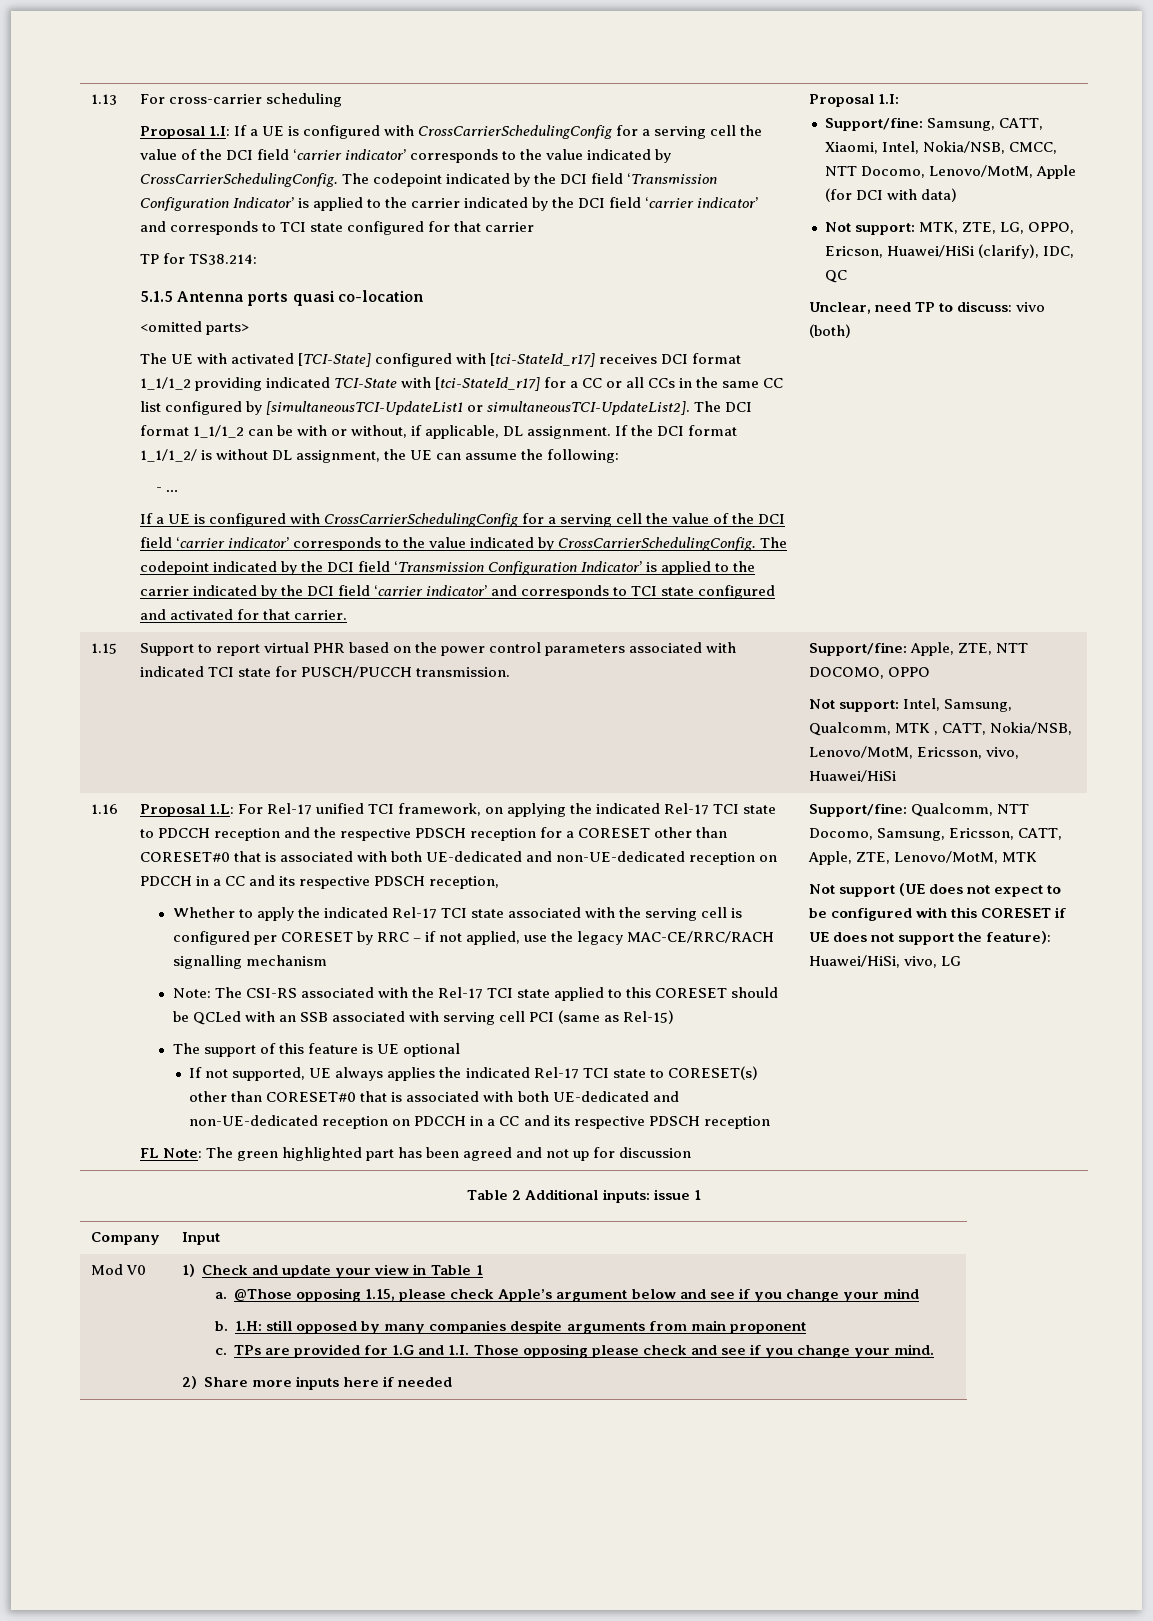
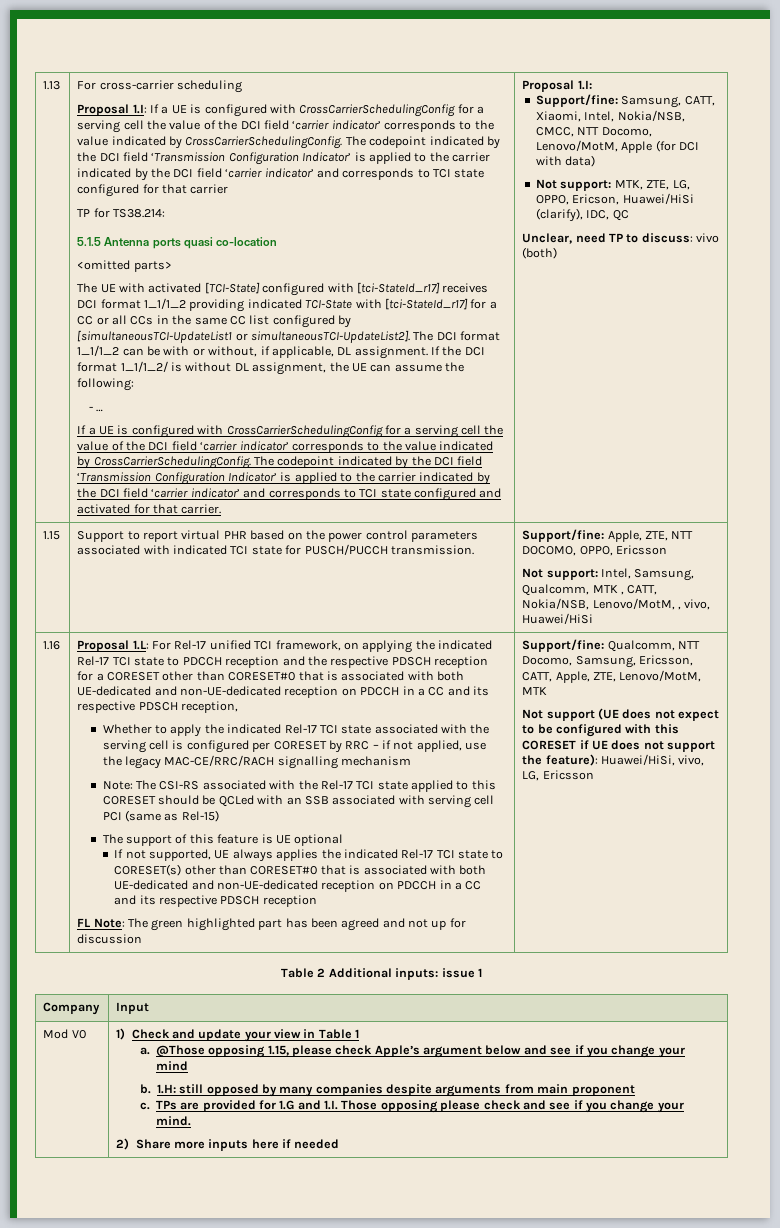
- 1.15 | Support to report virtual PHR based on the power control parameters associated with indicated TCI state for PUSCH/PUCCH transmission. | Support/fine: Apple, ZTE, NTT DOCOMO, OPPO
- Not support: Intel, Samsung, Qualcomm, MTK , CATT, Nokia/NSB, Lenovo/MotM, Ericsson, vivo, Huawei/HiSi
+ 1.15 | Support to report virtual PHR based on the power control parameters associated with indicated TCI state for PUSCH/PUCCH transmission. | Support/fine: Apple, ZTE, NTT DOCOMO, OPPO, Ericsson
+ Not support: Intel, Samsung, Qualcomm, MTK , CATT, Nokia/NSB, Lenovo/MotM, , vivo, Huawei/HiSi
- Not support (UE does not expect to be configured with this CORESET if UE does not support the feature): Huawei/HiSi, vivo, LG
+ Not support (UE does not expect to be configured with this CORESET if UE does not support the feature): Huawei/HiSi, vivo, LG, Ericsson

